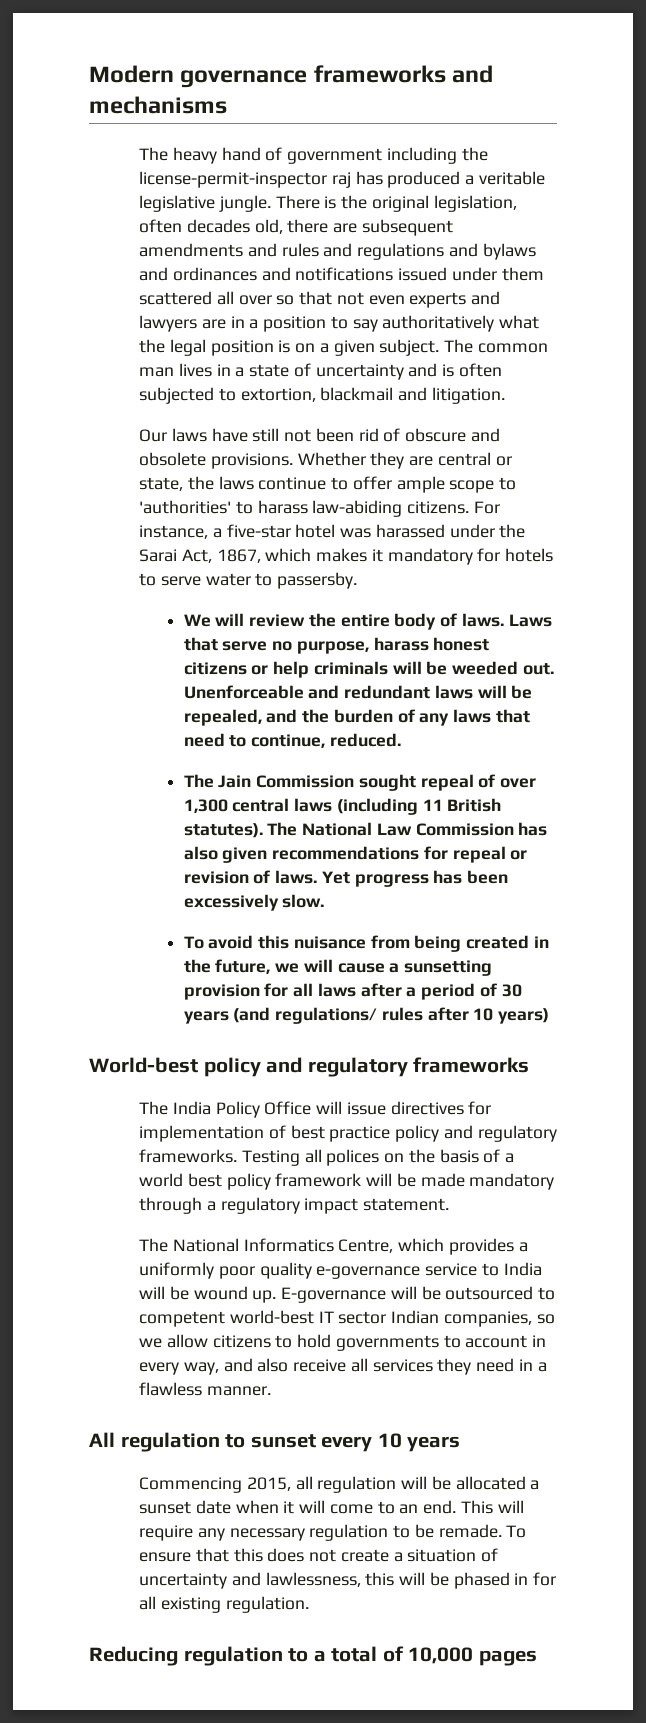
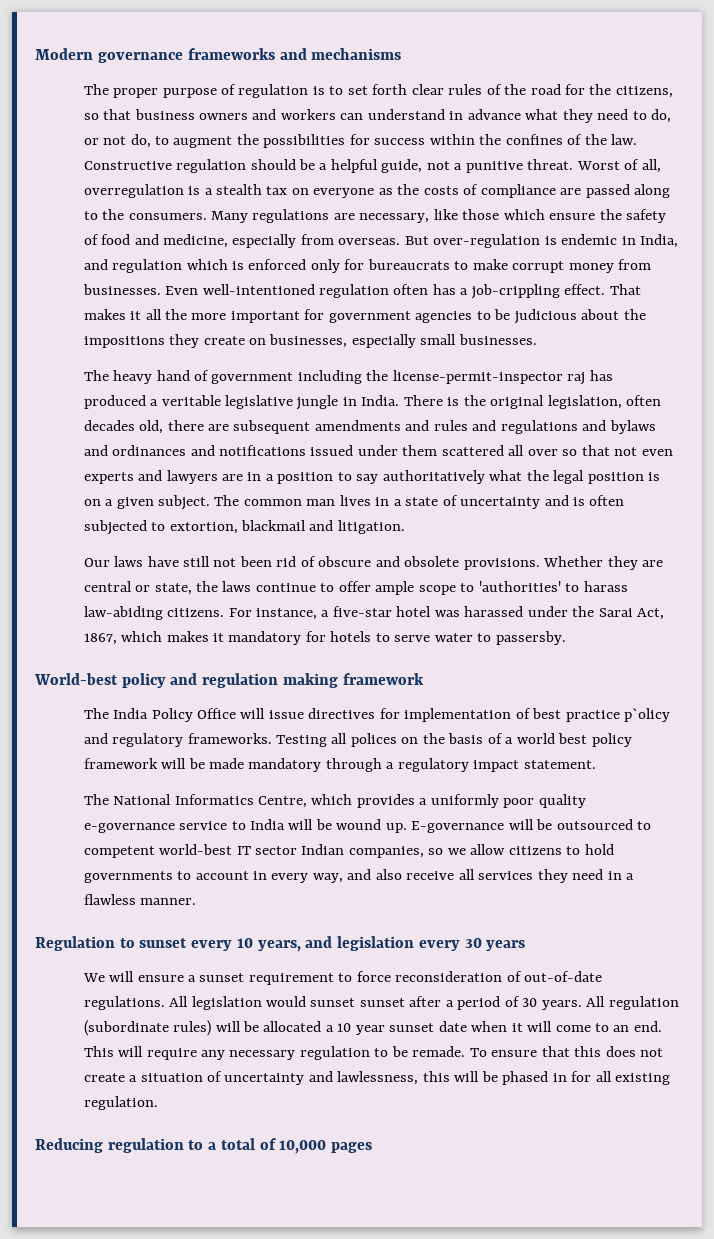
+ The proper purpose of regulation is to set forth clear rules of the road for the citizens, so that business owners and workers can understand in advance what they need to do, or not do, to augment the possibilities for success within the confines of the law. Constructive regulation should be a helpful guide, not a punitive threat. Worst of all, overregulation is a stealth tax on everyone as the costs of compliance are passed along to the consumers. Many regulations are necessary, like those which ensure the safety of food and medicine, especially from overseas. But over-regulation is endemic in India, and regulation which is enforced only for bureaucrats to make corrupt money from businesses. Even well-intentioned regulation often has a job-crippling effect. That makes it all the more important for government agencies to be judicious about the impositions they create on businesses, especially small businesses.
- The heavy hand of government including the license-permit-inspector raj has produced a veritable legislative jungle.
+ The heavy hand of government including the license-permit-inspector raj has produced a veritable legislative jungle in India.
- We will review the entire body of laws. Laws that serve no purpose, harass honest citizens or help criminals will be weeded out. Unenforceable and redundant laws will be repealed, and the burden of any laws that need to continue, reduced.
- The Jain Commission sought repeal of over 1,300 central laws (including 11 British statutes). The National Law Commission has also given recommendations for repeal or revision of laws. Yet progress has been excessively slow.
- To avoid this nuisance from being created in the future, we will cause a sunsetting provision for all laws after a period of 30 years (and regulations/ rules after 10 years)
- World-best policy and regulatory frameworks
+ World-best policy and regulation making framework
- The India Policy Office will issue directives for implementation of best practice policy and regulatory frameworks.
+ The India Policy Office will issue directives for implementation of best practice p`olicy and regulatory frameworks.
- All regulation to sunset every 10 years
- Commencing 2015, all regulation will be allocated a sunset date when it will come to an end.
+ Regulation to sunset every 10 years, and legislation every 30 years
+ We will ensure a sunset requirement to force reconsideration of out-of-date regulations. All legislation would sunset sunset after a period of 30 years. All regulation (subordinate rules) will be allocated a 10 year sunset date when it will come to an end.

